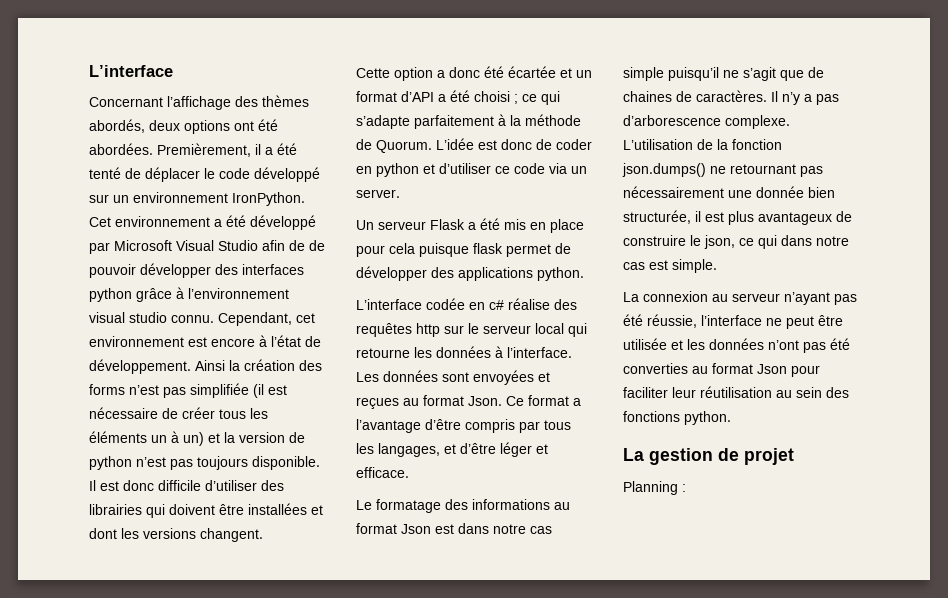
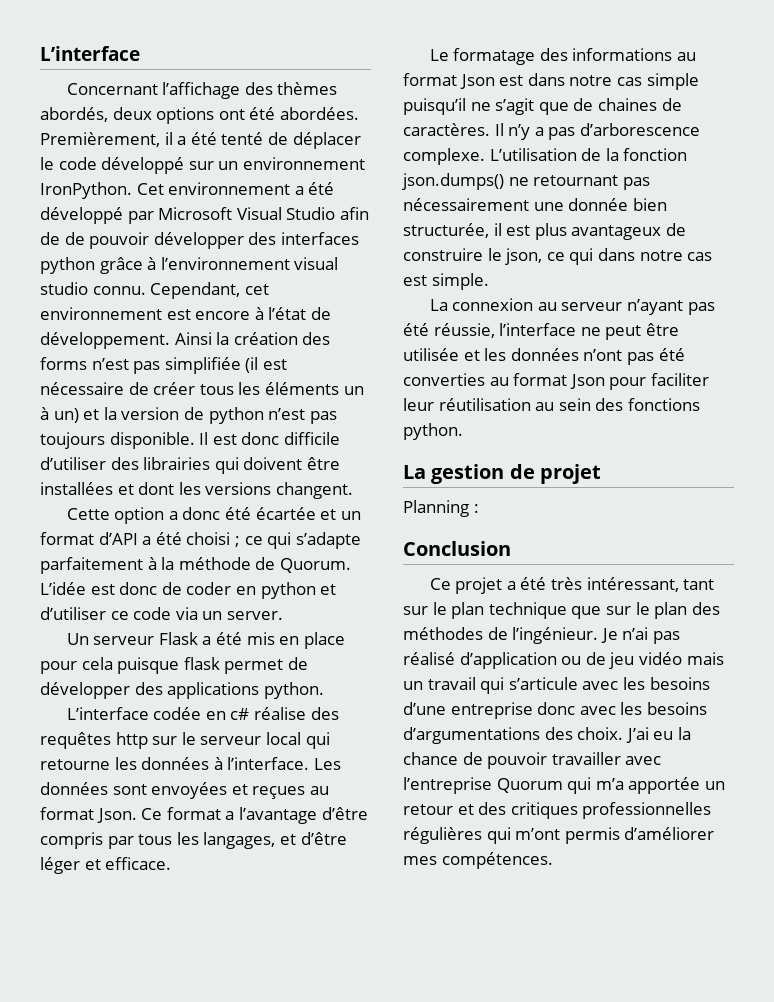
+ Conclusion
+ Ce projet a été très intéressant, tant sur le plan technique que sur le plan des méthodes de l’ingénieur. Je n’ai pas réalisé d’application ou de jeu vidéo mais un travail qui s’articule avec les besoins d’une entreprise donc avec les besoins d’argumentations des choix. J’ai eu la chance de pouvoir travailler avec l’entreprise Quorum qui m’a apportée un retour et des critiques professionnelles régulières qui m’ont permis d’améliorer mes compétences.

